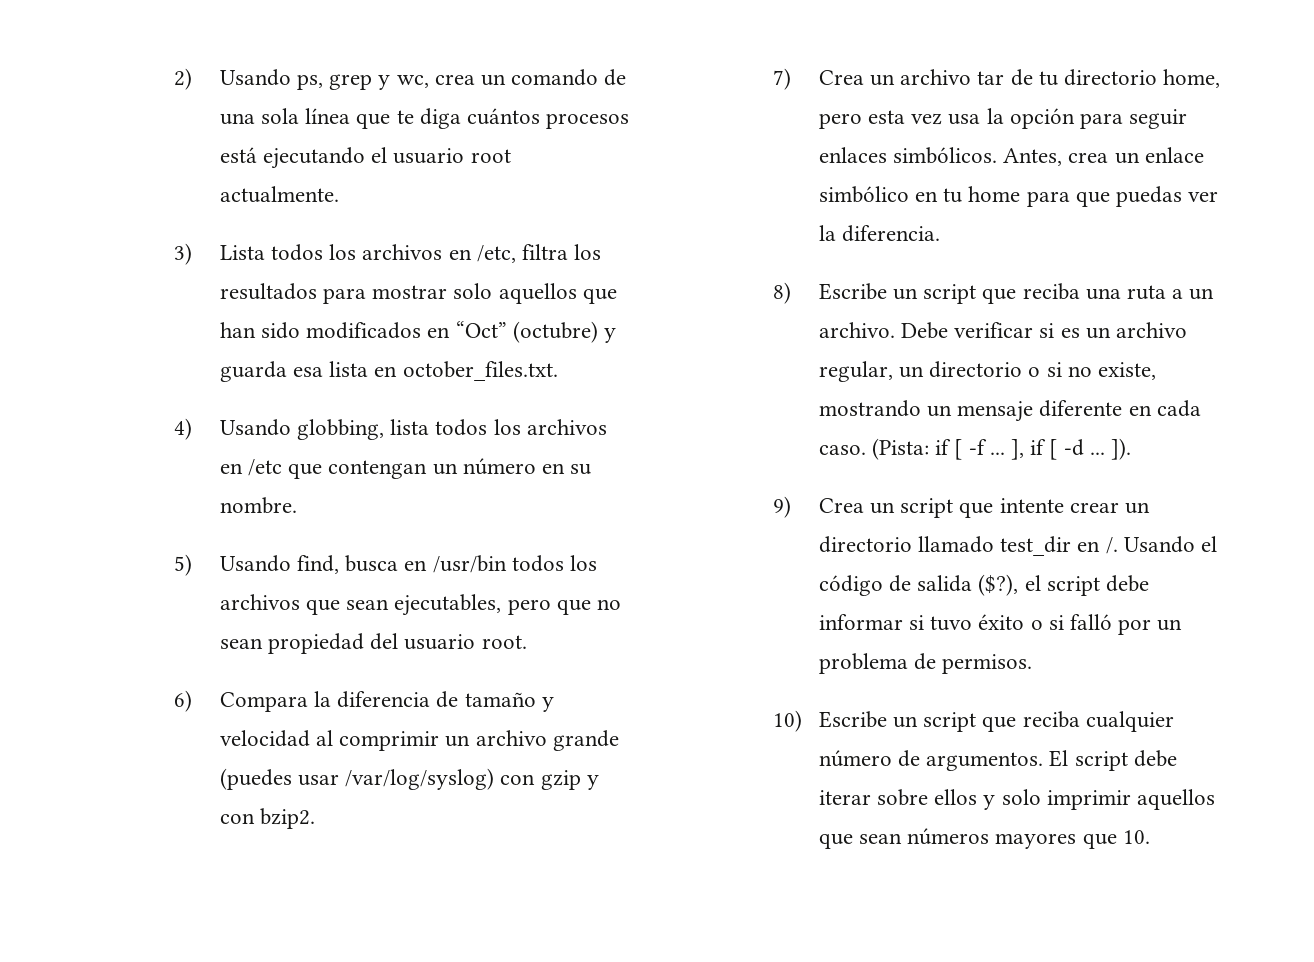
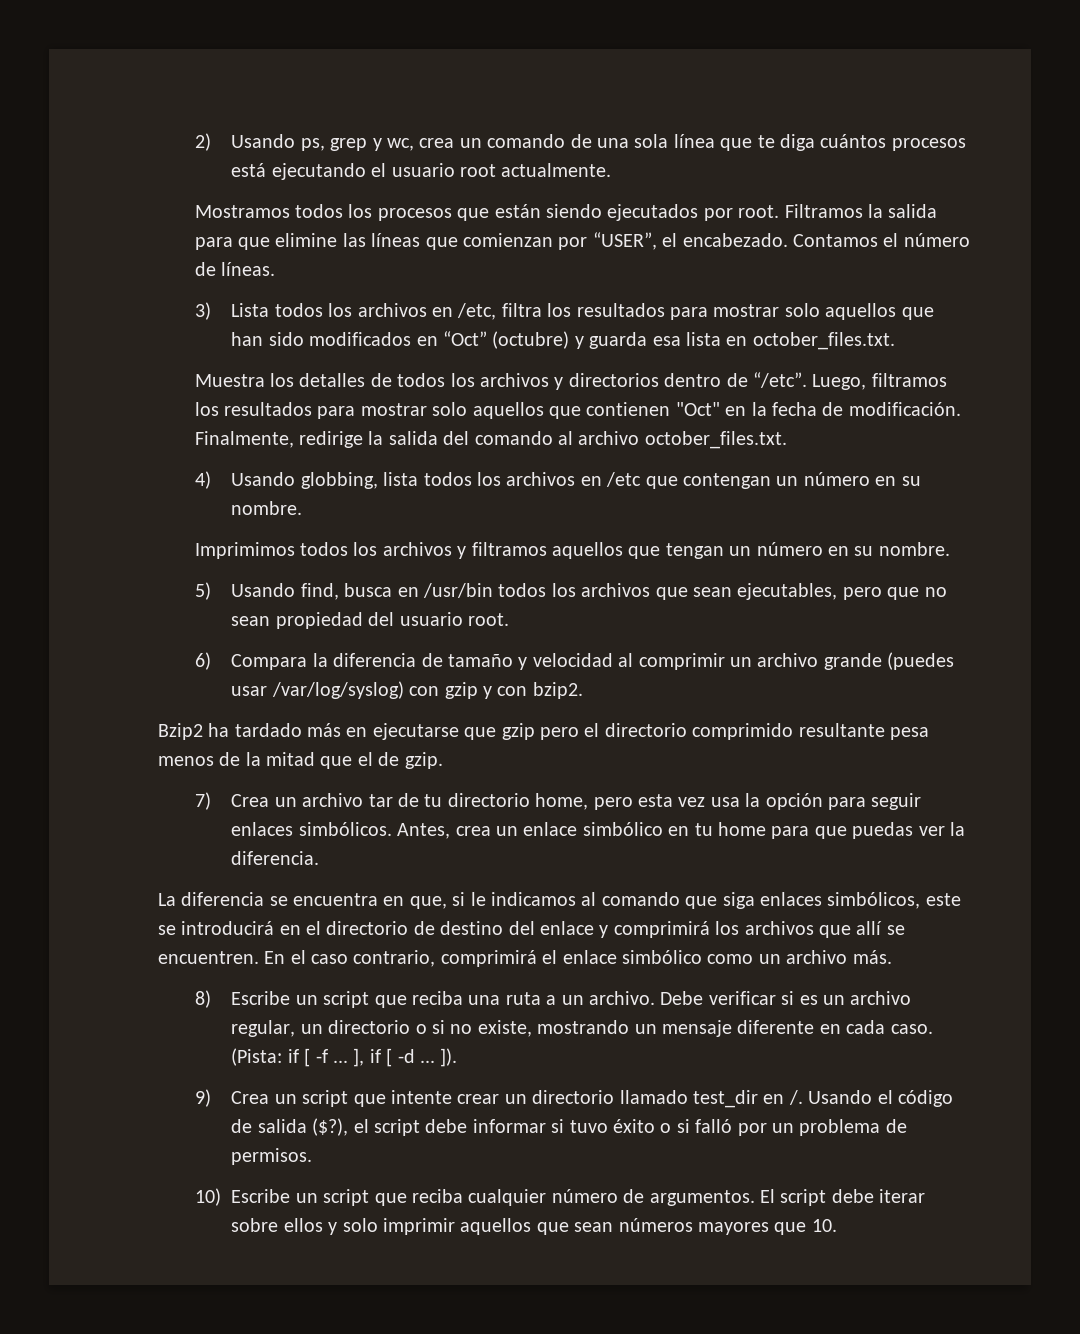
+ Mostramos todos los procesos que están siendo ejecutados por root. Filtramos la salida para que elimine las líneas que comienzan por “USER”, el encabezado. Contamos el número de líneas.
+ Muestra los detalles de todos los archivos y directorios dentro de “/etc”. Luego, filtramos los resultados para mostrar solo aquellos que contienen "Oct" en la fecha de modificación. Finalmente, redirige la salida del comando al archivo october_files.txt.
+ Imprimimos todos los archivos y filtramos aquellos que tengan un número en su nombre.
+ Bzip2 ha tardado más en ejecutarse que gzip pero el directorio comprimido resultante pesa menos de la mitad que el de gzip.
+ La diferencia se encuentra en que, si le indicamos al comando que siga enlaces simbólicos, este se introducirá en el directorio de destino del enlace y comprimirá los archivos que allí se encuentren. En el caso contrario, comprimirá el enlace simbólico como un archivo más.

